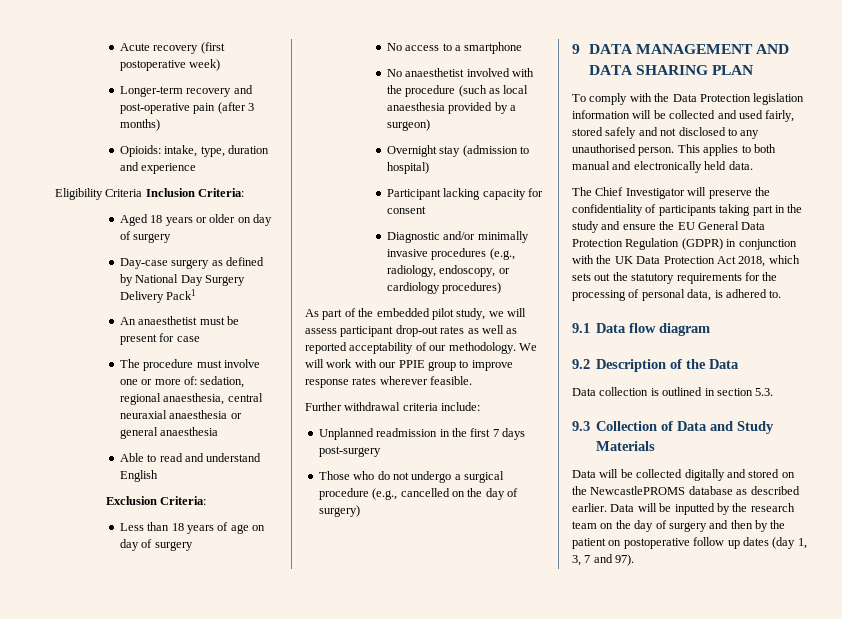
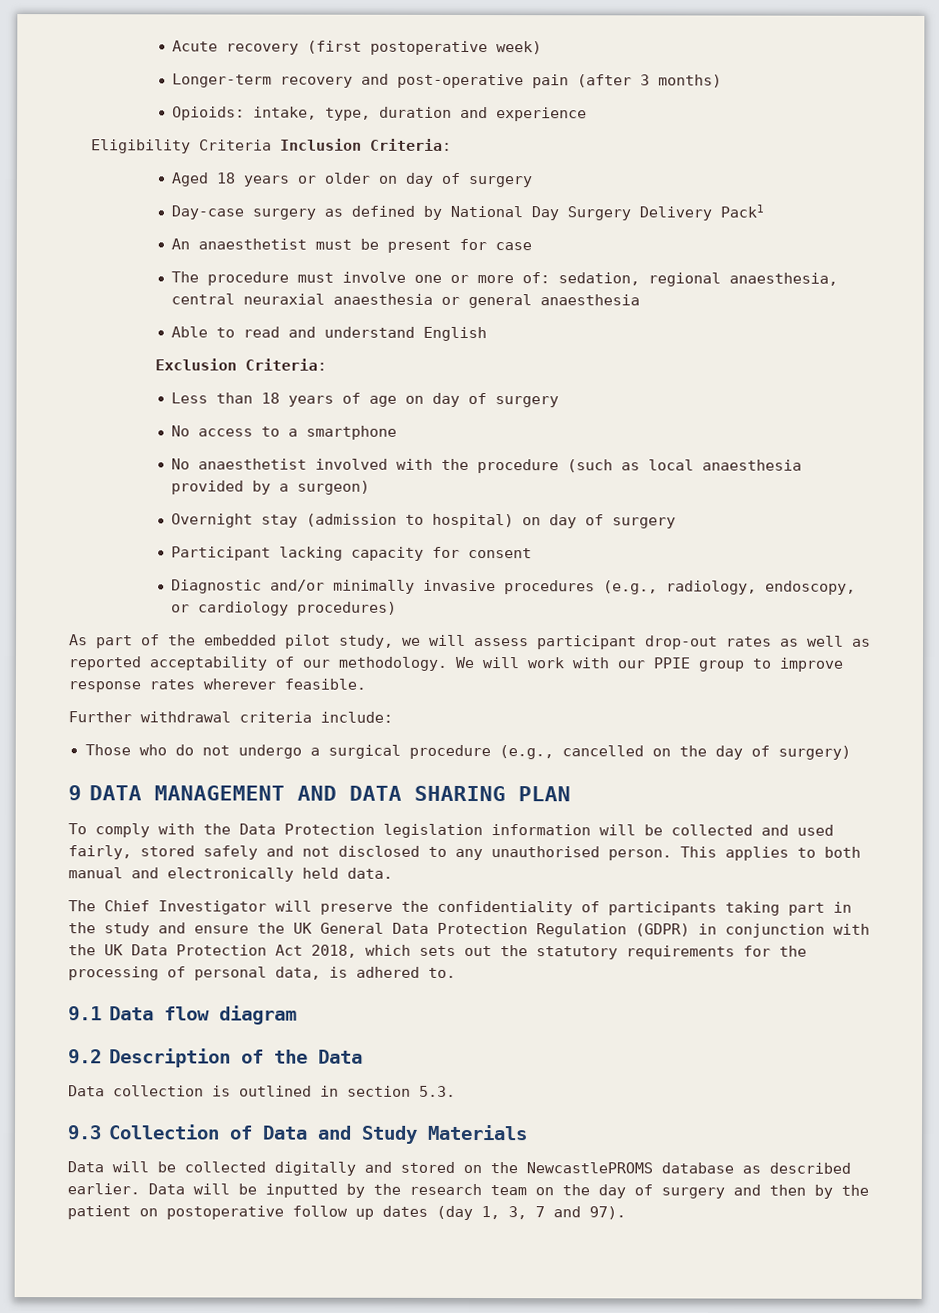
- Overnight stay (admission to hospital)
+ Overnight stay (admission to hospital) on day of surgery
- Unplanned readmission in the first 7 days post-surgery
- The Chief Investigator will preserve the confidentiality of participants taking part in the study and ensure the EU General Data Protection Regulation (GDPR) in conjunction with the UK Data Protection Act 2018, which sets out the statutory requirements for the processing of personal data, is adhered to.
+ The Chief Investigator will preserve the confidentiality of participants taking part in the study and ensure the UK General Data Protection Regulation (GDPR) in conjunction with the UK Data Protection Act 2018, which sets out the statutory requirements for the processing of personal data, is adhered to.

